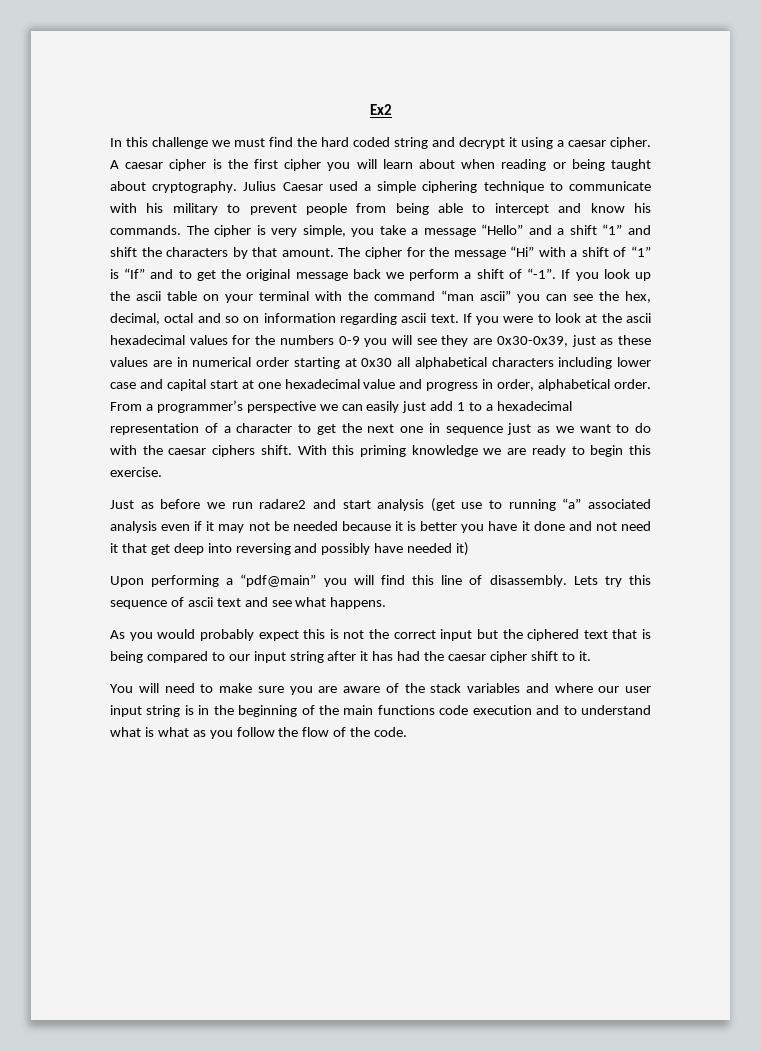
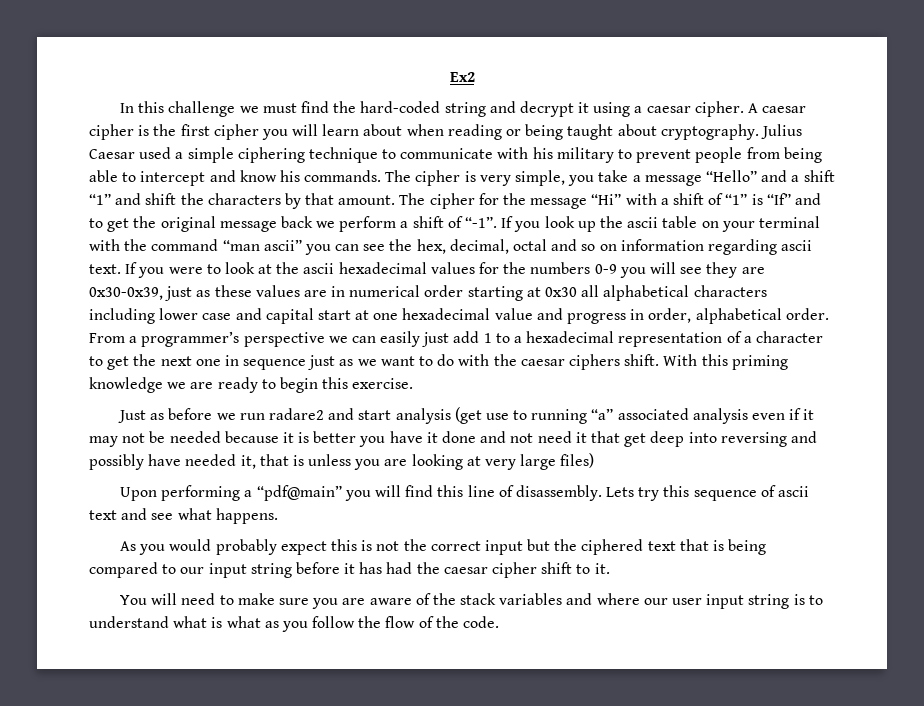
- In this challenge we must find the hard coded string and decrypt it using a caesar cipher.
+ In this challenge we must find the hard-coded string and decrypt it using a caesar cipher.
- Just as before we run radare2 and start analysis (get use to running “a” associated analysis even if it may not be needed because it is better you have it done and not need it that get deep into reversing and possibly have needed it)
+ Just as before we run radare2 and start analysis (get use to running “a” associated analysis even if it may not be needed because it is better you have it done and not need it that get deep into reversing and possibly have needed it, that is unless you are looking at very large files)
- As you would probably expect this is not the correct input but the ciphered text that is being compared to our input string after it has had the caesar cipher shift to it.
+ As you would probably expect this is not the correct input but the ciphered text that is being compared to our input string before it has had the caesar cipher shift to it.
- You will need to make sure you are aware of the stack variables and where our user input string is in the beginning of the main functions code execution and to understand what is what as you follow the flow of the code.
+ You will need to make sure you are aware of the stack variables and where our user input string is to understand what is what as you follow the flow of the code.

